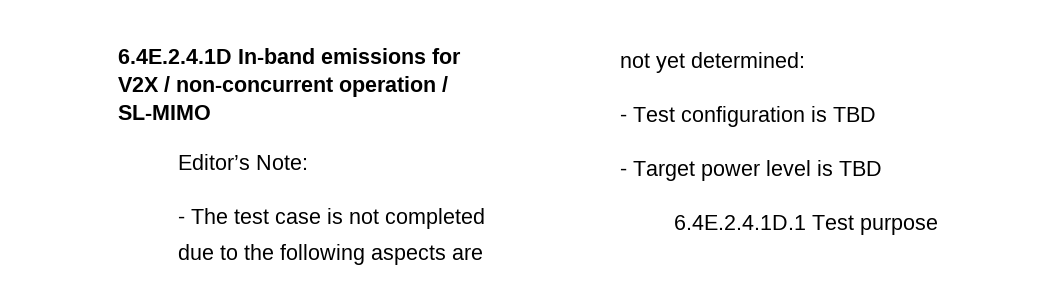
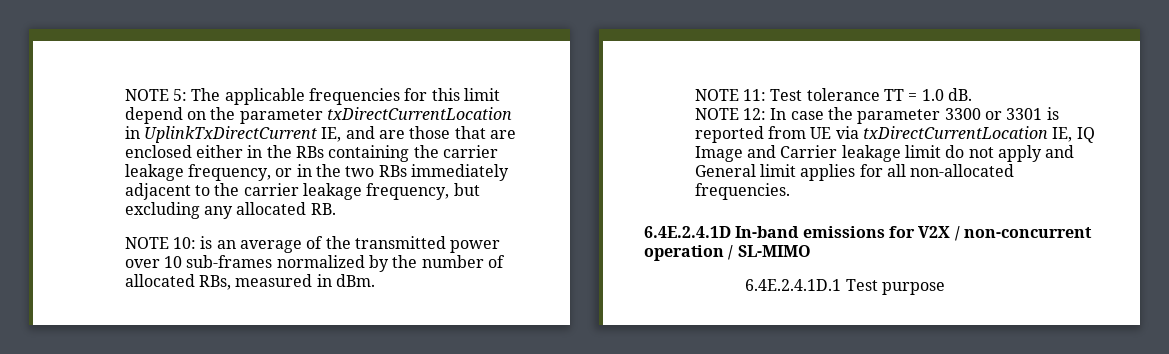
+ NOTE 5: The applicable frequencies for this limit depend on the parameter txDirectCurrentLocation in UplinkTxDirectCurrent IE, and are those that are enclosed either in the RBs containing the carrier leakage frequency, or in the two RBs immediately adjacent to the carrier leakage frequency, but excluding any allocated RB.
+ NOTE 10: is an average of the transmitted power over 10 sub-frames normalized by the number of allocated RBs, measured in dBm.
+ NOTE 11: Test tolerance TT = 1.0 dB.
+ NOTE 12: In case the parameter 3300 or 3301 is reported from UE via txDirectCurrentLocation IE, IQ Image and Carrier leakage limit do not apply and General limit applies for all non-allocated frequencies.
- Editor’s Note:
- - The test case is not completed due to the following aspects are not yet determined:
- - Test configuration is TBD
- - Target power level is TBD

